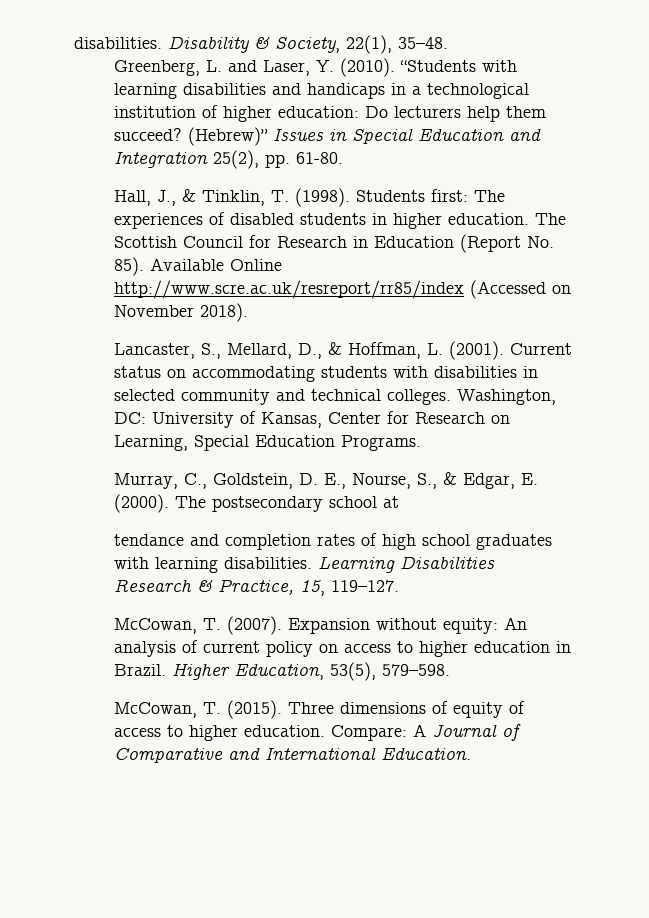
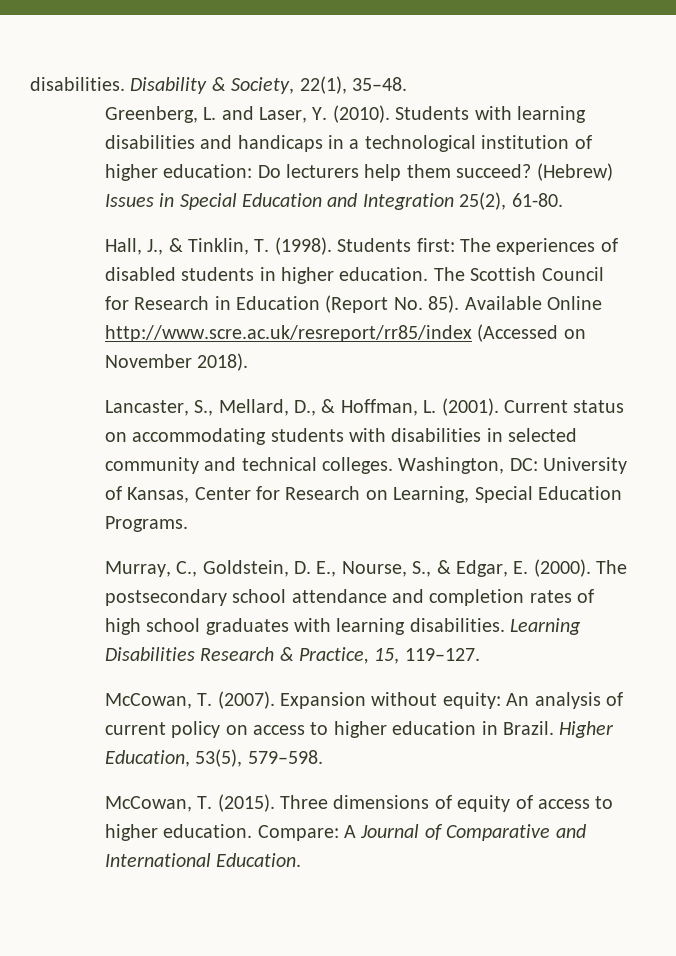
- “Students with learning disabilities and handicaps in a technological institution of higher education: Do lecturers help them succeed?
+ Students with learning disabilities and handicaps in a technological institution of higher education: Do lecturers help them succeed?
- (Hebrew)” Issues in Special Education and Integration 25(2), pp. 61-80.
+ (Hebrew) Issues in Special Education and Integration 25(2), 61-80.
- The postsecondary school at
- tendance and completion rates of high school graduates with learning disabilities.
+ The postsecondary school attendance and completion rates of high school graduates with learning disabilities.

